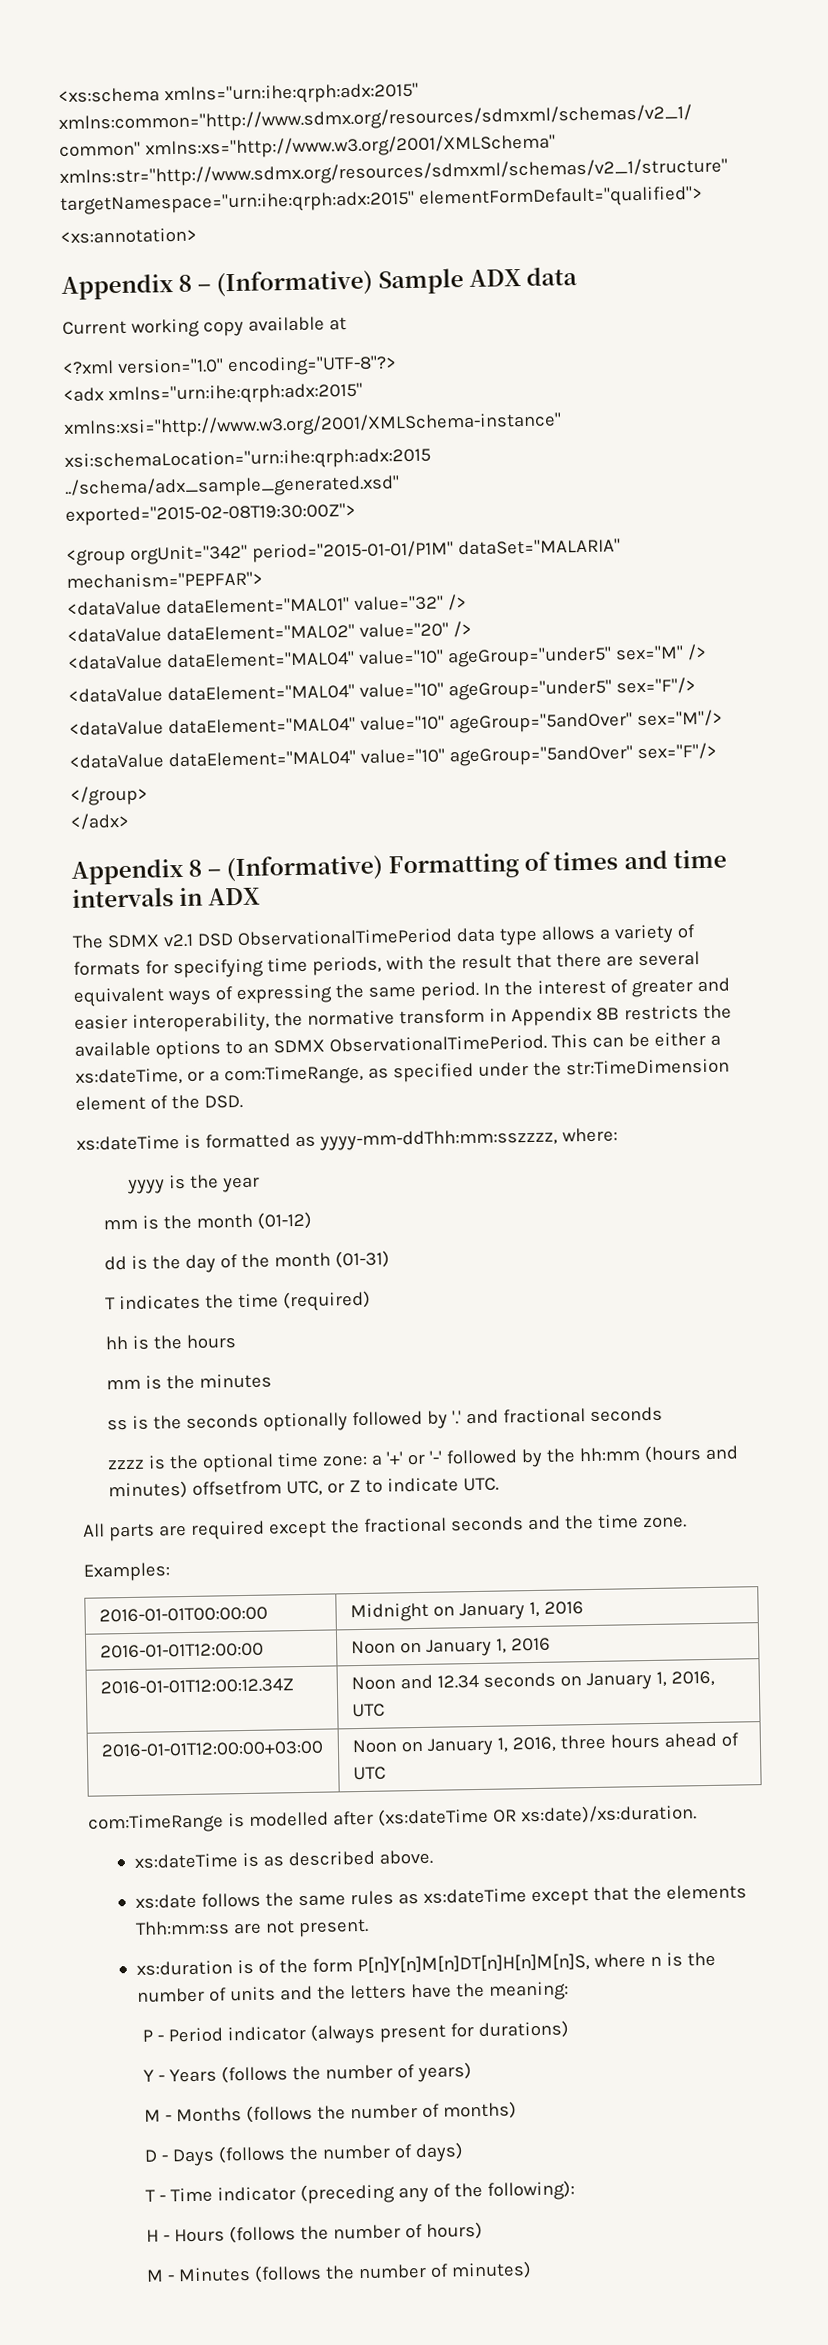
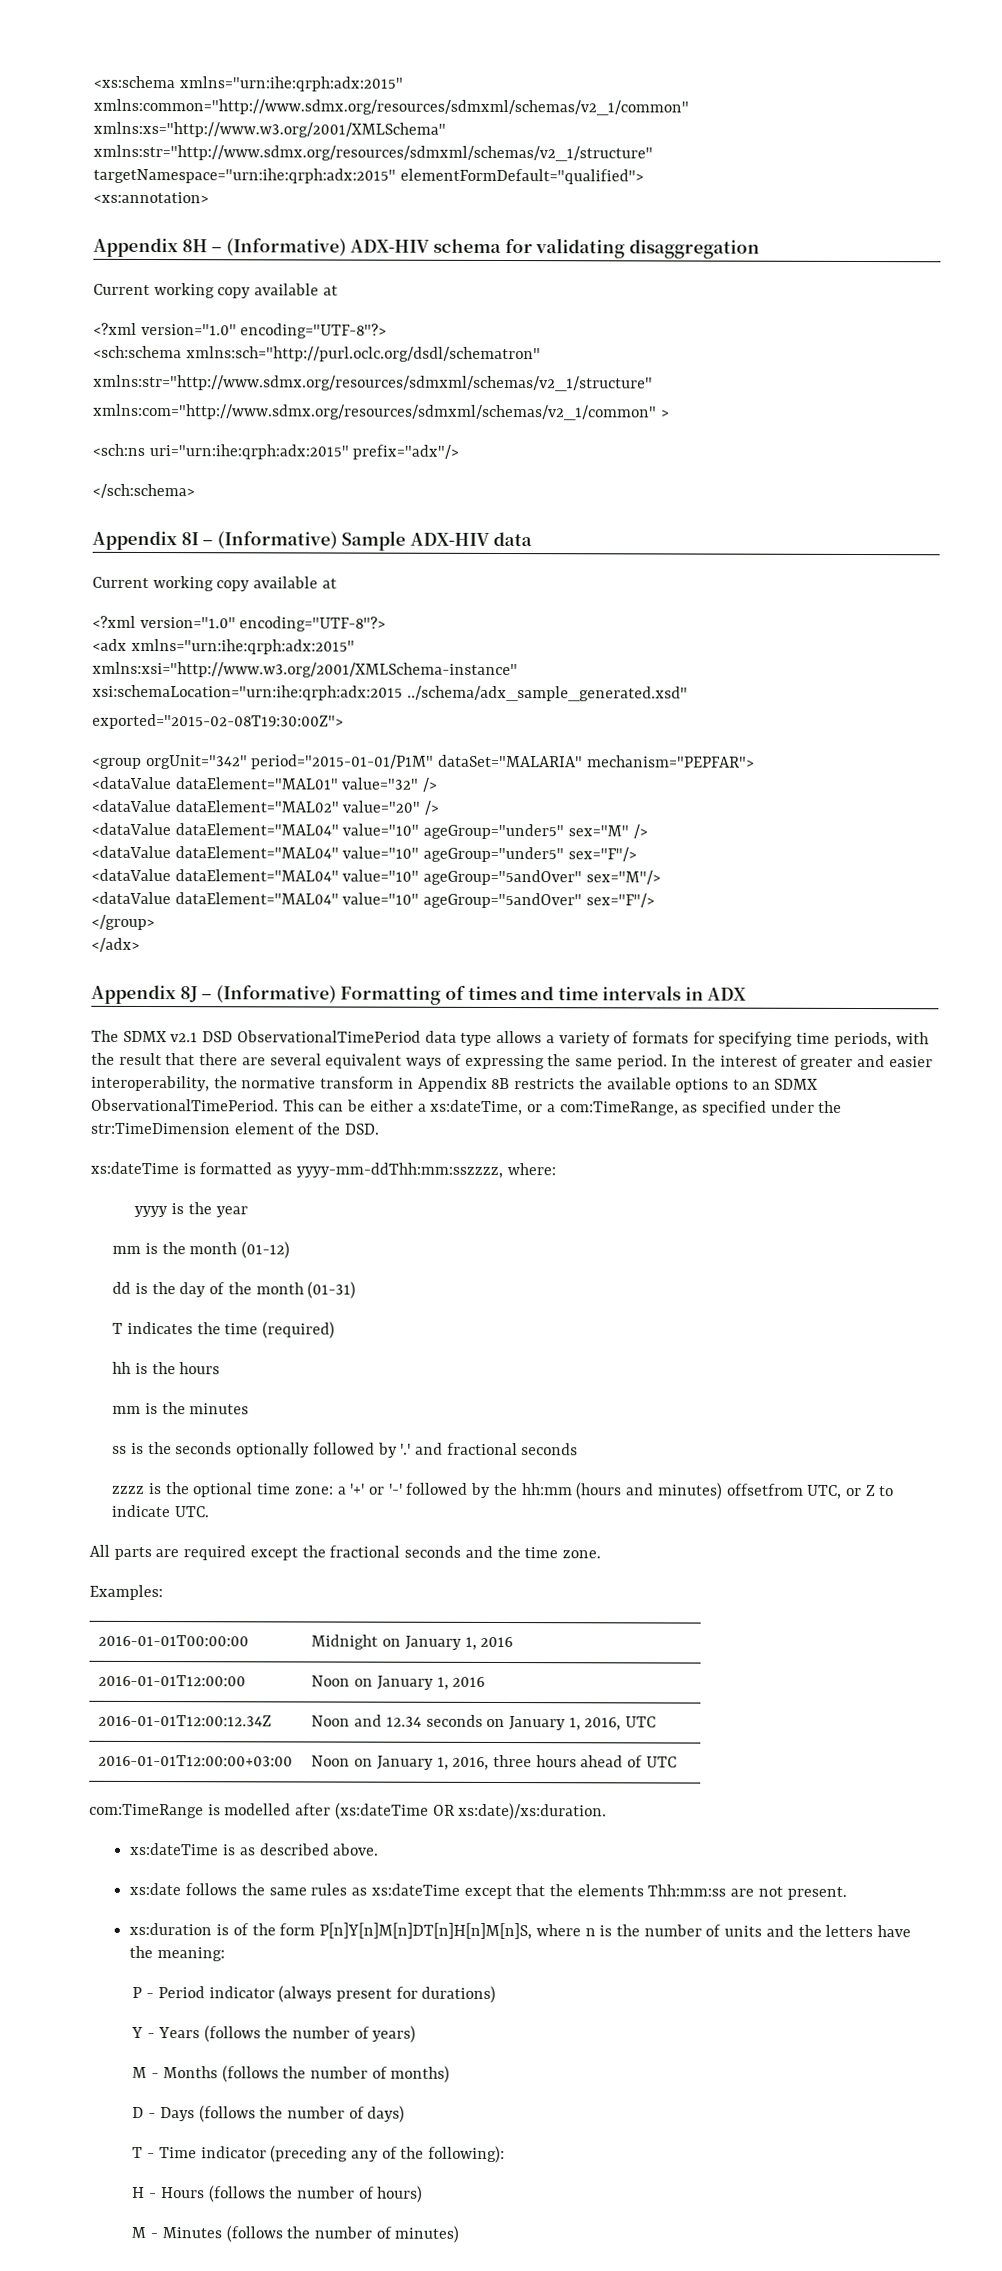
- Appendix 8 – (Informative) Sample ADX data
+ Appendix 8H – (Informative) ADX-HIV schema for validating disaggregation
+ Current working copy available at
+ <?xml version="1.0" encoding="UTF-8"?>
+ <sch:schema xmlns:sch="http://purl.oclc.org/dsdl/schematron"
+ xmlns:str="http://www.sdmx.org/resources/sdmxml/schemas/v2_1/structure"
+ xmlns:com="http://www.sdmx.org/resources/sdmxml/schemas/v2_1/common" >
+ <sch:ns uri="urn:ihe:qrph:adx:2015" prefix="adx"/>
+ </sch:schema>
+ Appendix 8I – (Informative) Sample ADX-HIV data
- Appendix 8 – (Informative) Formatting of times and time intervals in ADX
+ Appendix 8J – (Informative) Formatting of times and time intervals in ADX

